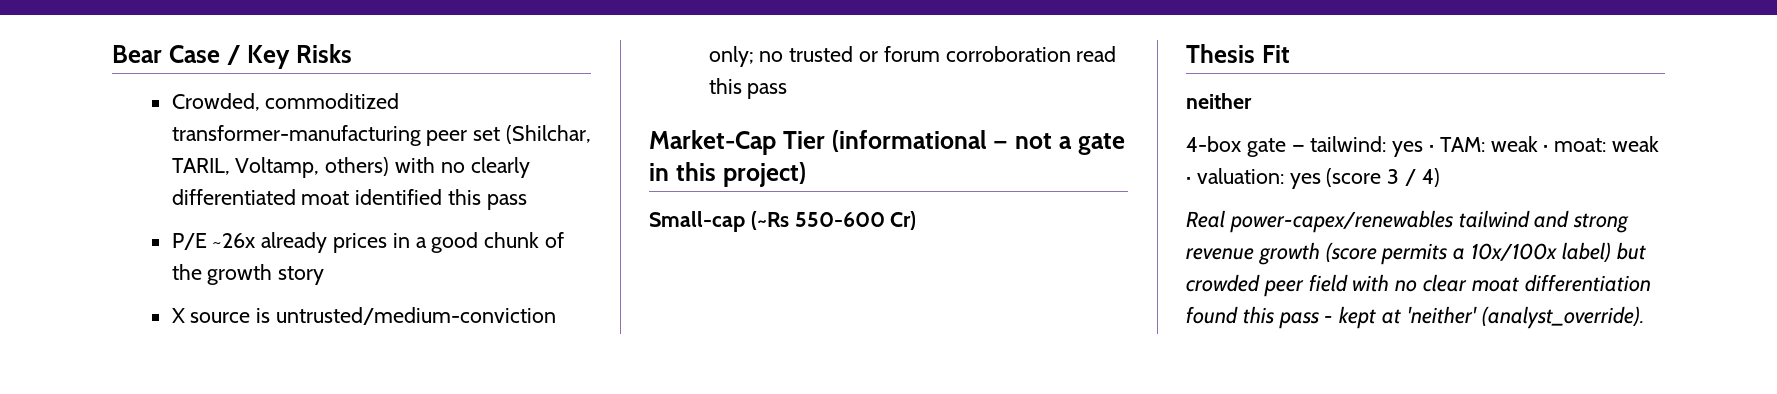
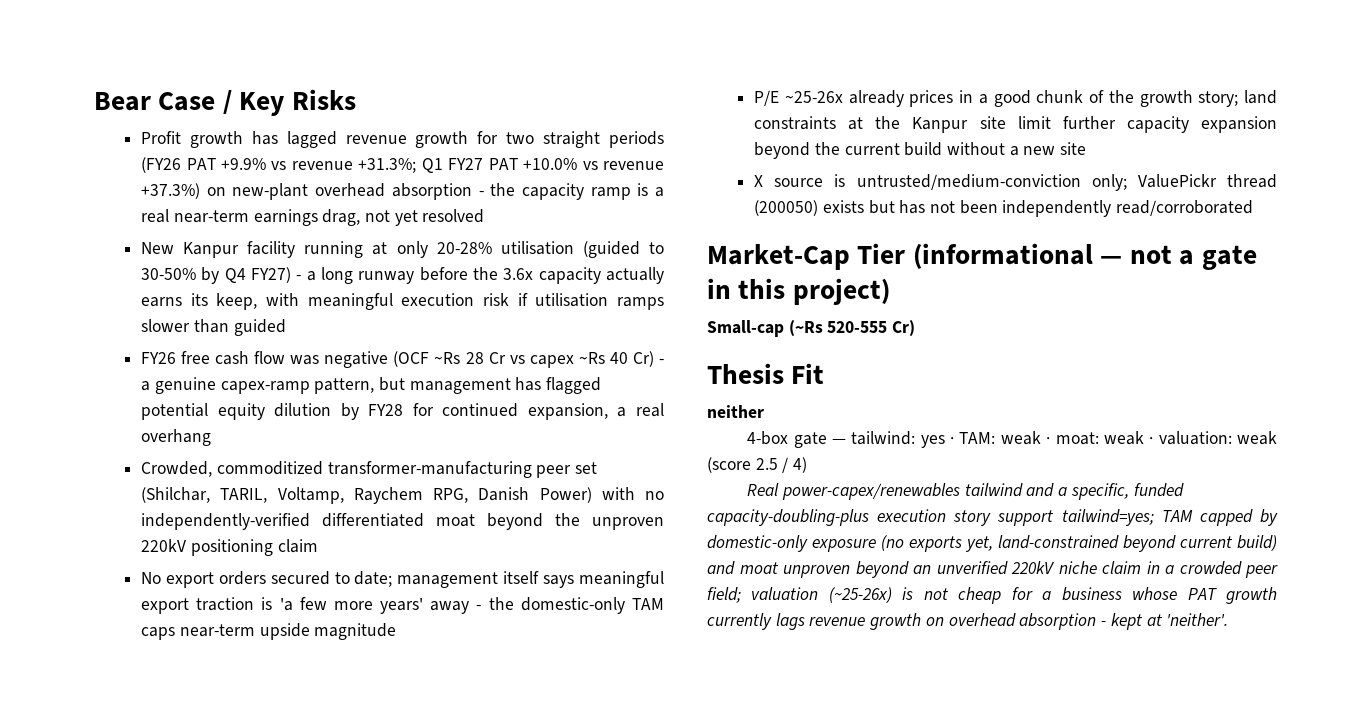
+ Profit growth has lagged revenue growth for two straight periods (FY26 PAT +9.9% vs revenue +31.3%; Q1 FY27 PAT +10.0% vs revenue +37.3%) on new-plant overhead absorption - the capacity ramp is a real near-term earnings drag, not yet resolved
+ New Kanpur facility running at only 20-28% utilisation (guided to 30-50% by Q4 FY27) - a long runway before the 3.6x capacity actually earns its keep, with meaningful execution risk if utilisation ramps slower than guided
+ FY26 free cash flow was negative (OCF ~Rs 28 Cr vs capex ~Rs 40 Cr) - a genuine capex-ramp pattern, but management has flagged potential equity dilution by FY28 for continued expansion, a real overhang
- Crowded, commoditized transformer-manufacturing peer set (Shilchar, TARIL, Voltamp, others) with no clearly differentiated moat identified this pass
+ Crowded, commoditized transformer-manufacturing peer set (Shilchar, TARIL, Voltamp, Raychem RPG, Danish Power) with no independently-verified differentiated moat beyond the unproven 220kV positioning claim
+ No export orders secured to date; management itself says meaningful export traction is 'a few more years' away - the domestic-only TAM caps near-term upside magnitude
- P/E ~26x already prices in a good chunk of the growth story
+ P/E ~25-26x already prices in a good chunk of the growth story; land constraints at the Kanpur site limit further capacity expansion beyond the current build without a new site
- X source is untrusted/medium-conviction only; no trusted or forum corroboration read this pass
+ X source is untrusted/medium-conviction only; ValuePickr thread (200050) exists but has not been independently read/corroborated
- Small-cap (~Rs 550-600 Cr)
+ Small-cap (~Rs 520-555 Cr)
- 4-box gate — tailwind: yes · TAM: weak · moat: weak · valuation: yes (score 3 / 4)
+ 4-box gate — tailwind: yes · TAM: weak · moat: weak · valuation: weak (score 2.5 / 4)
- Real power-capex/renewables tailwind and strong revenue growth (score permits a 10x/100x label) but crowded peer field with no clear moat differentiation found this pass - kept at 'neither' (analyst_override).
+ Real power-capex/renewables tailwind and a specific, funded capacity-doubling-plus execution story support tailwind=yes; TAM capped by domestic-only exposure (no exports yet, land-constrained beyond current build) and moat unproven beyond an unverified 220kV niche claim in a crowded peer field; valuation (~25-26x) is not cheap for a business whose PAT growth currently lags revenue growth on overhead absorption - kept at 'neither'.

